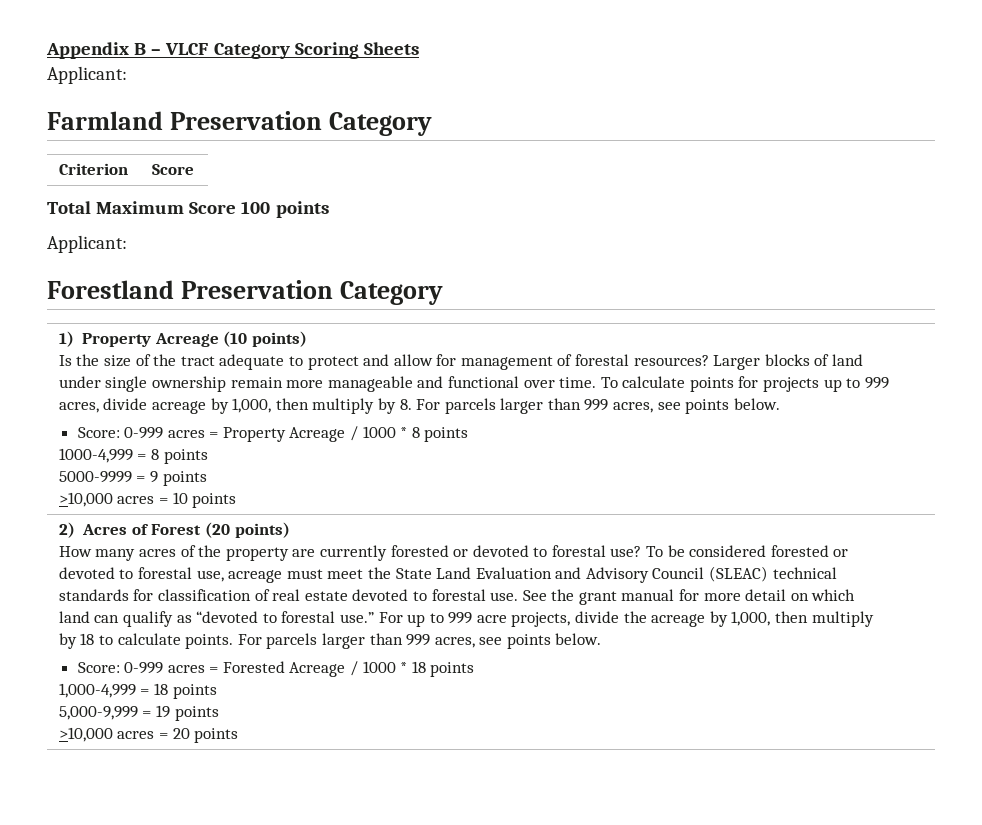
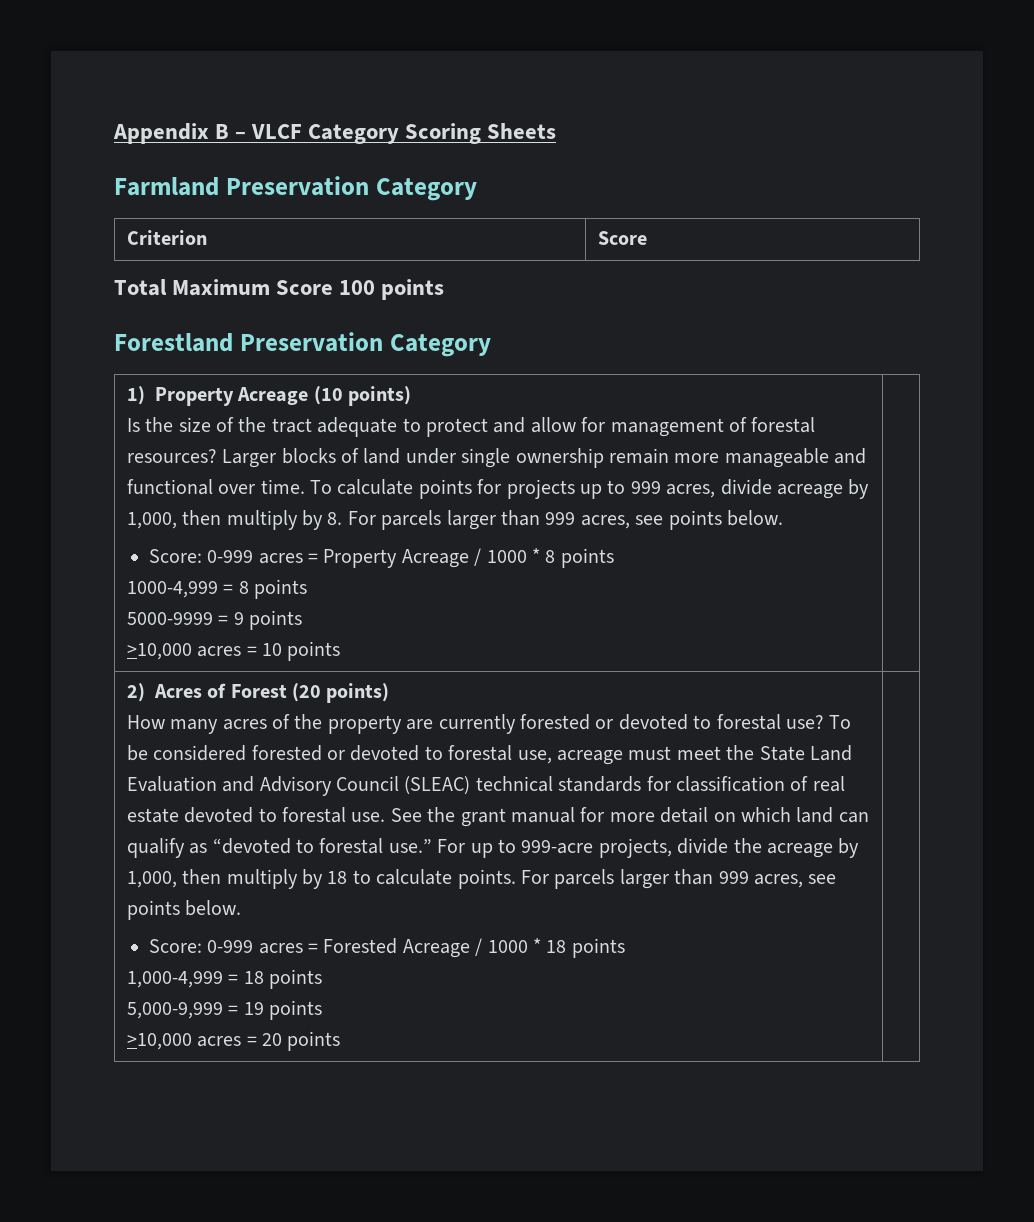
  Appendix B – VLCF Category Scoring Sheets
- Applicant:
  Total Maximum Score 100 points
- Applicant:
- For up to 999 acre projects, divide the acreage by 1,000, then multiply by 18 to calculate points.
+ For up to 999-acre projects, divide the acreage by 1,000, then multiply by 18 to calculate points.

